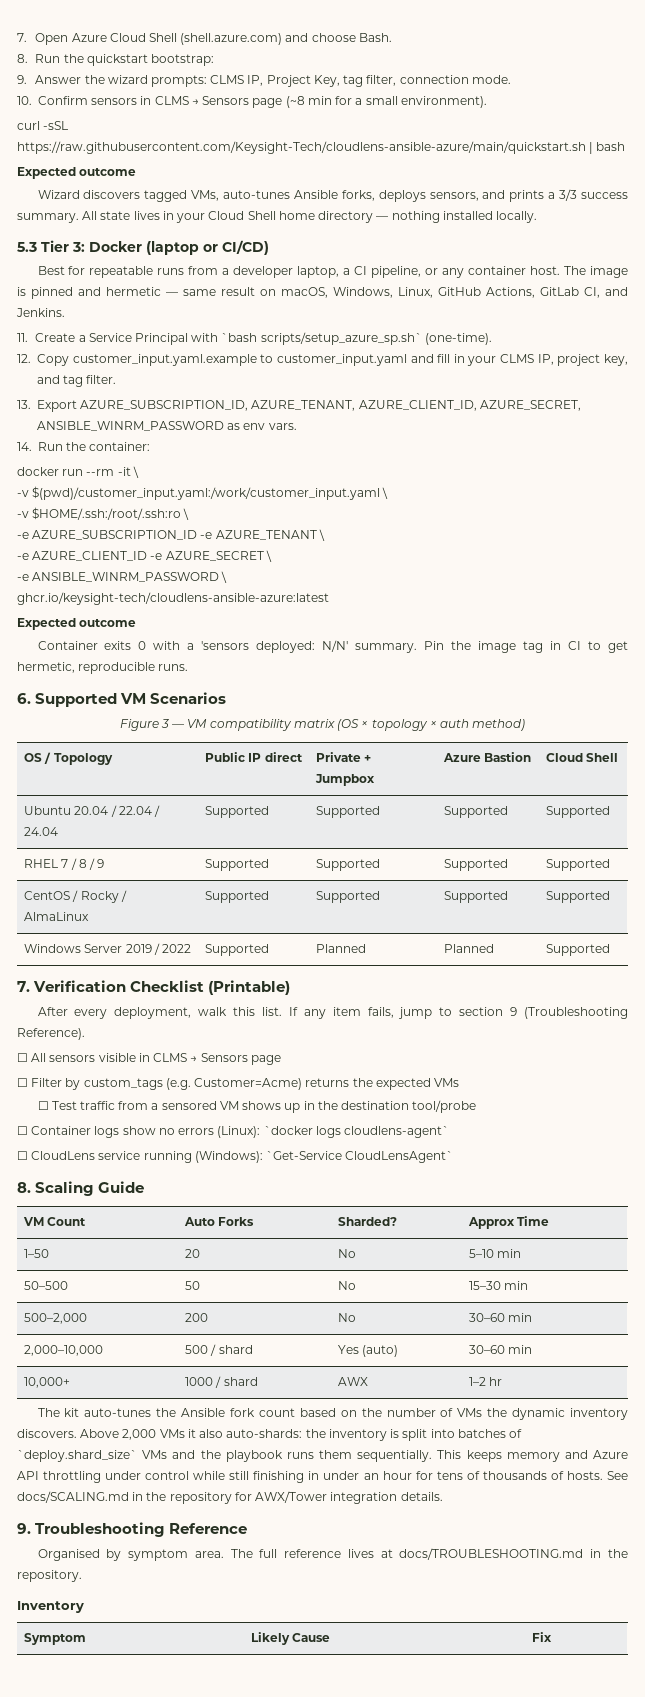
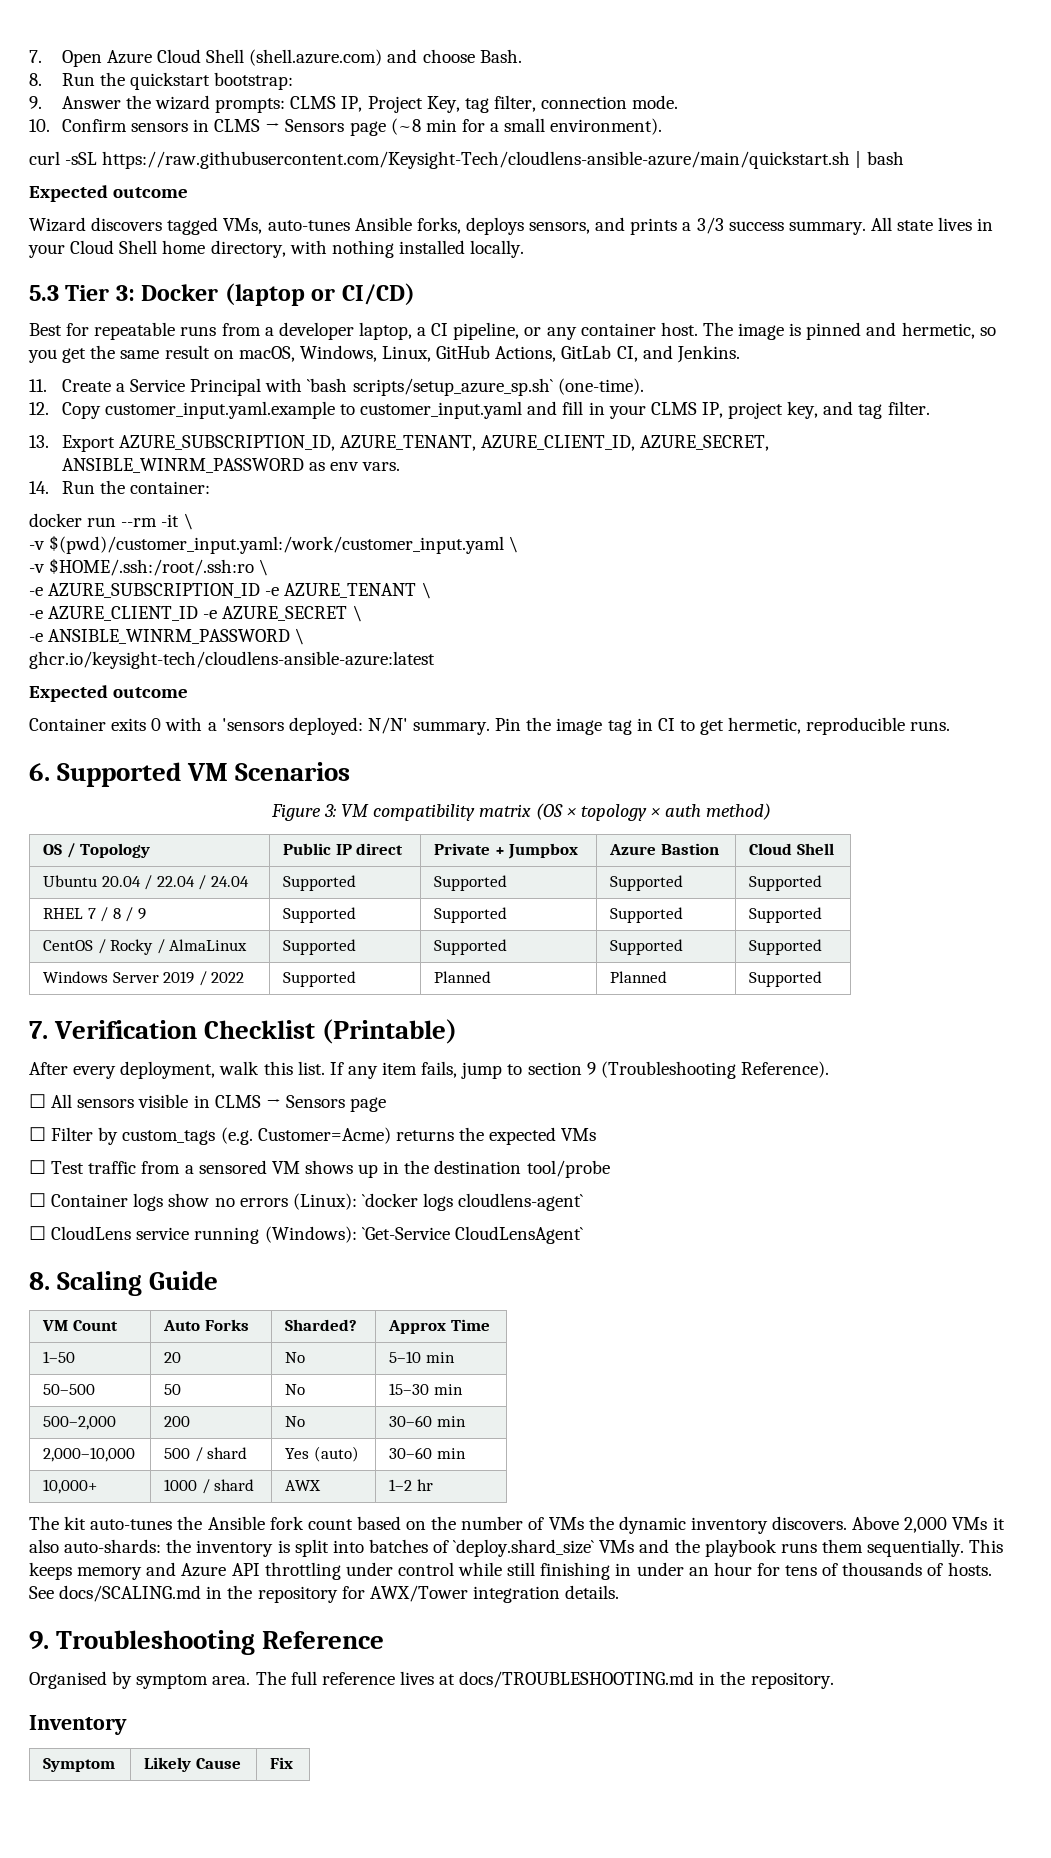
- All state lives in your Cloud Shell home directory — nothing installed locally.
+ All state lives in your Cloud Shell home directory, with nothing installed locally.
- The image is pinned and hermetic — same result on macOS, Windows, Linux, GitHub Actions, GitLab CI, and Jenkins.
+ The image is pinned and hermetic, so you get the same result on macOS, Windows, Linux, GitHub Actions, GitLab CI, and Jenkins.
- Figure 3 — VM compatibility matrix (OS × topology × auth method)
+ Figure 3: VM compatibility matrix (OS × topology × auth method)

